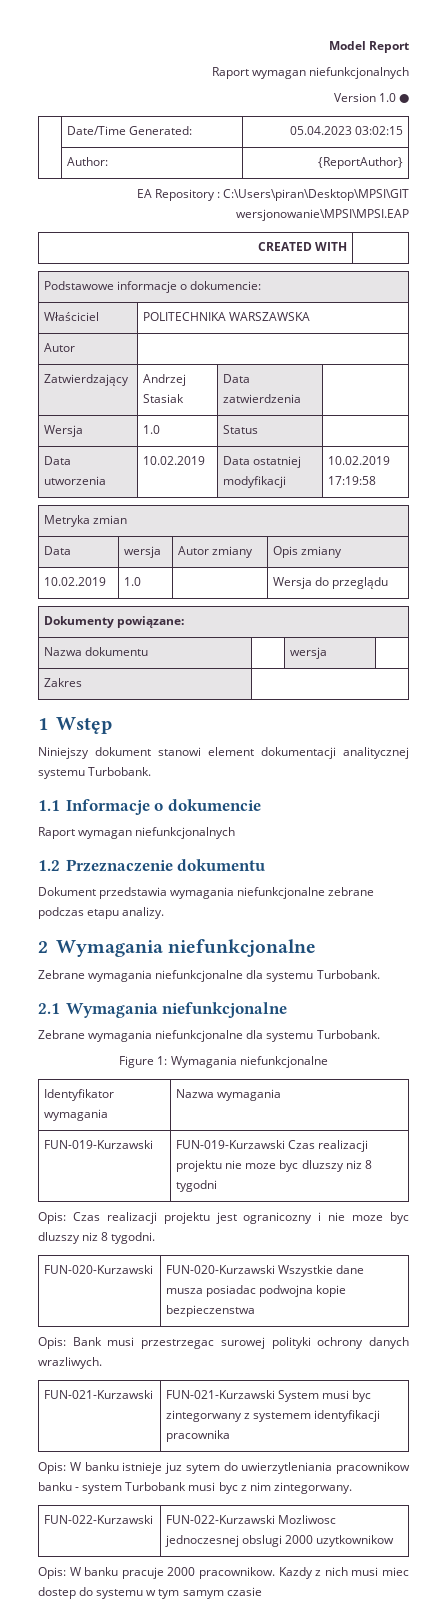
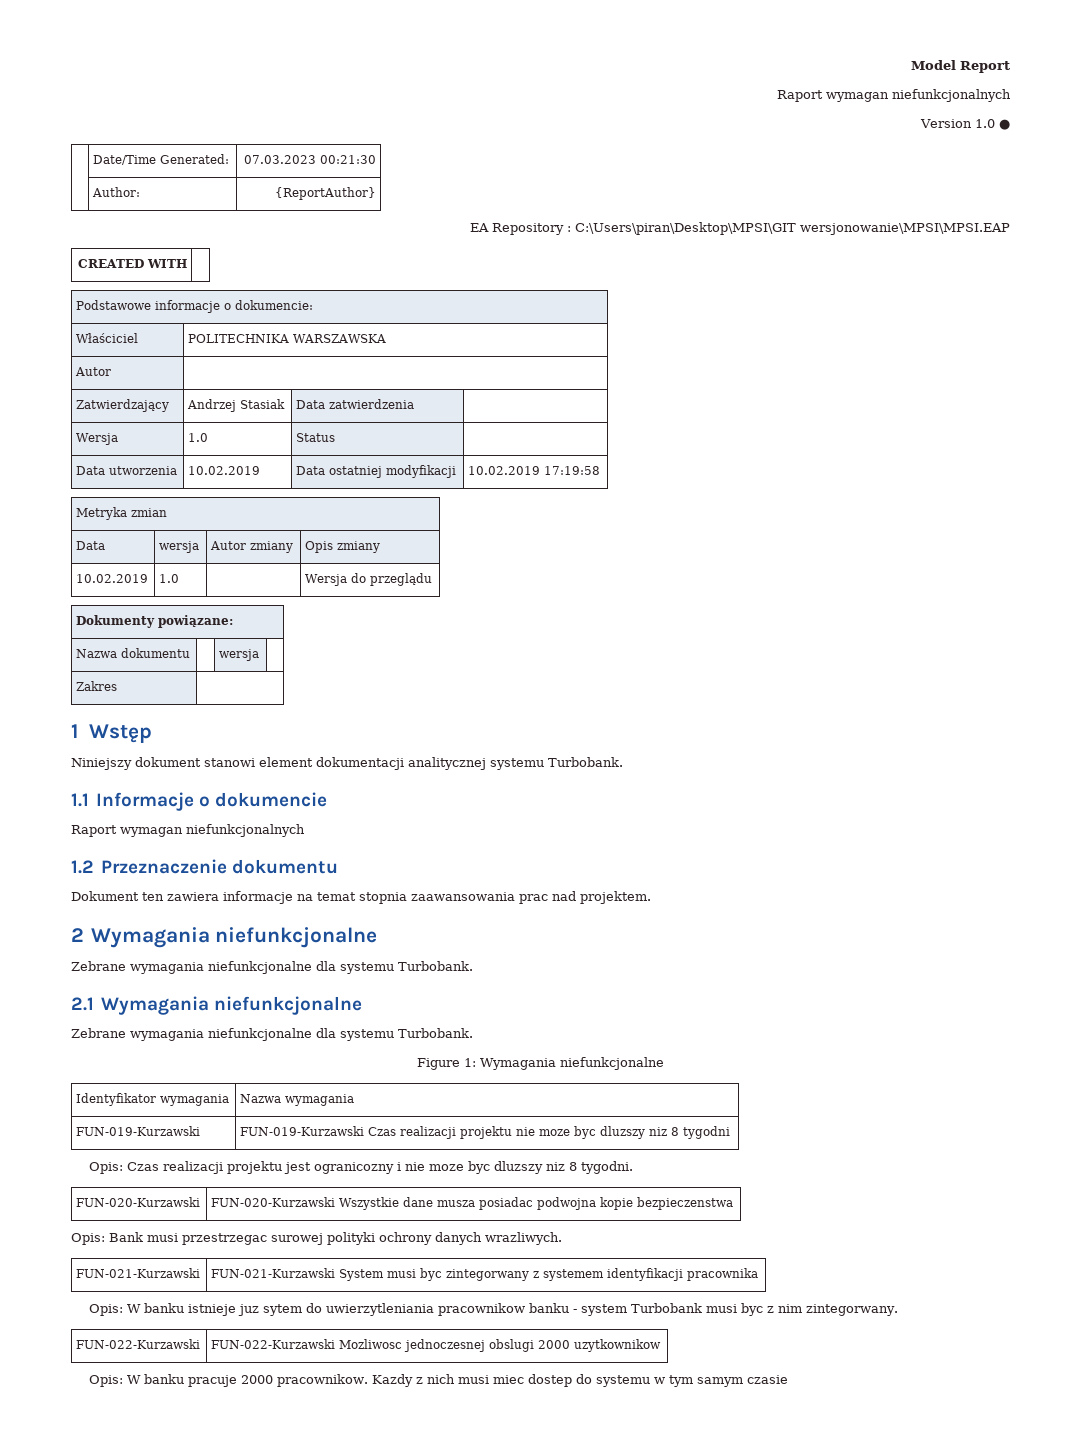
- | Date/Time Generated: | 05.04.2023 03:02:15
+ | Date/Time Generated: | 07.03.2023 00:21:30
- Dokument przedstawia wymagania niefunkcjonalne zebrane podczas etapu analizy.
+ Dokument ten zawiera informacje na temat stopnia zaawansowania prac nad projektem.

